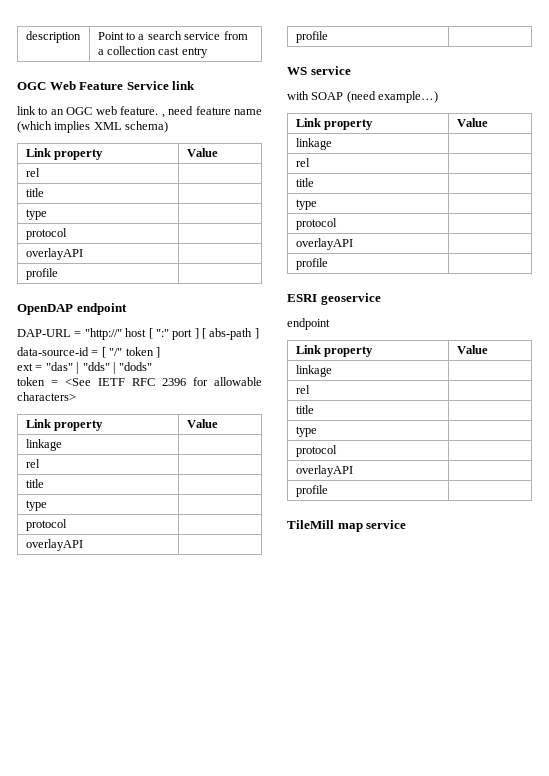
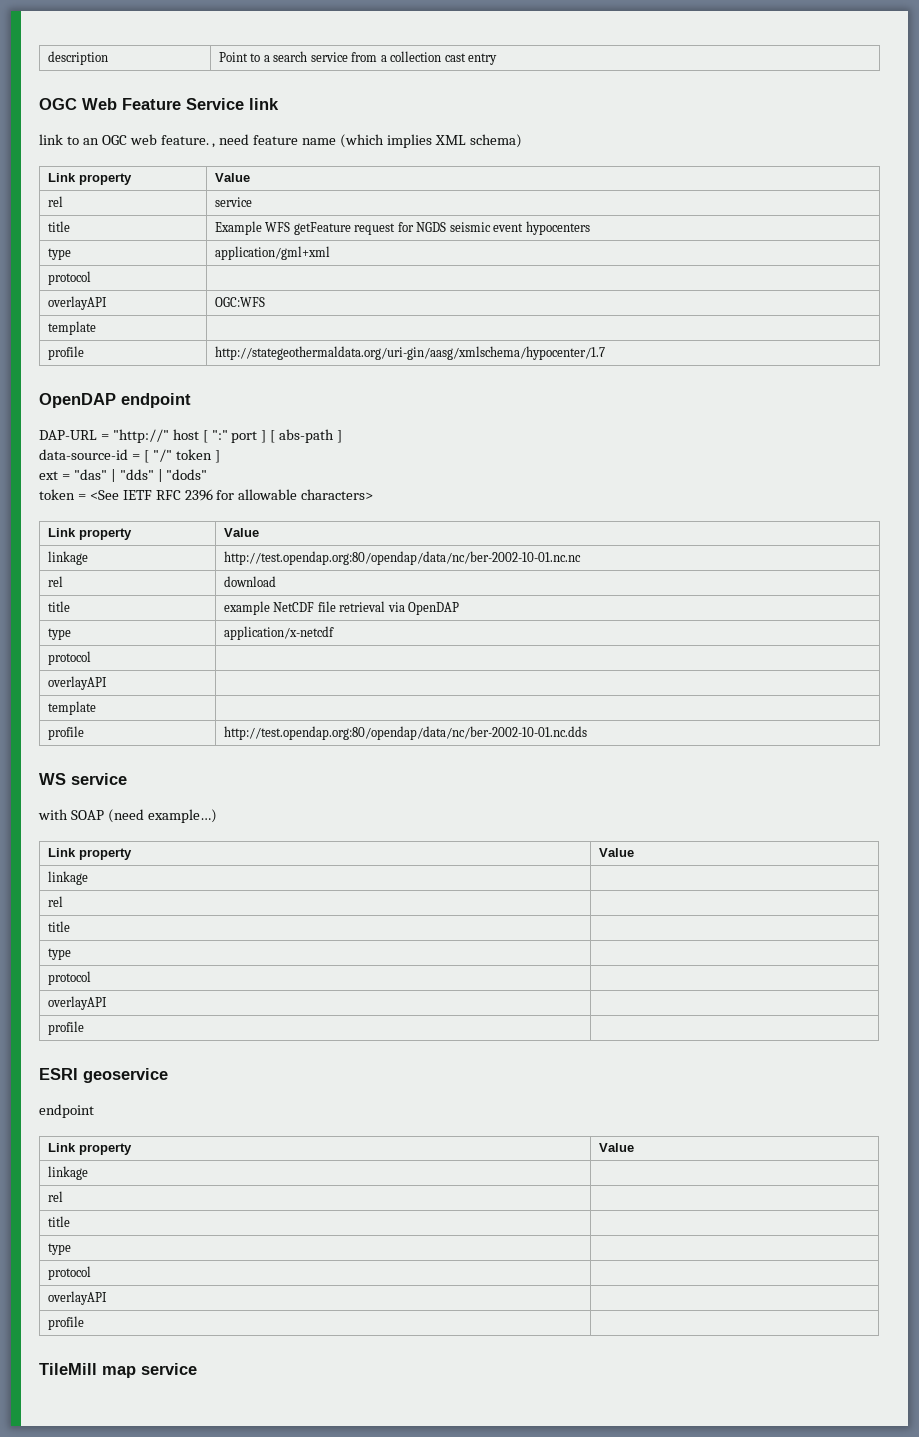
  link to an OGC web feature. , need feature name (which implies XML schema)
  Link property | Value
- rel |
- title |
- type |
+ rel | service
+ title | Example WFS getFeature request for NGDS seismic event hypocenters
+ type | application/gml+xml
  protocol |
- overlayAPI |
- profile |
+ overlayAPI | OGC:WFS
+ template |
+ profile | http://stategeothermaldata.org/uri-gin/aasg/xmlschema/hypocenter/1.7
  token = <See IETF RFC 2396 for allowable characters>
  Link property | Value
- linkage |
- rel |
- title |
- type |
+ linkage | http://test.opendap.org:80/opendap/data/nc/ber-2002-10-01.nc.nc
+ rel | download
+ title | example NetCDF file retrieval via OpenDAP
+ type | application/x-netcdf
  protocol |
  overlayAPI |
- profile |
+ template |
+ profile | http://test.opendap.org:80/opendap/data/nc/ber-2002-10-01.nc.dds

